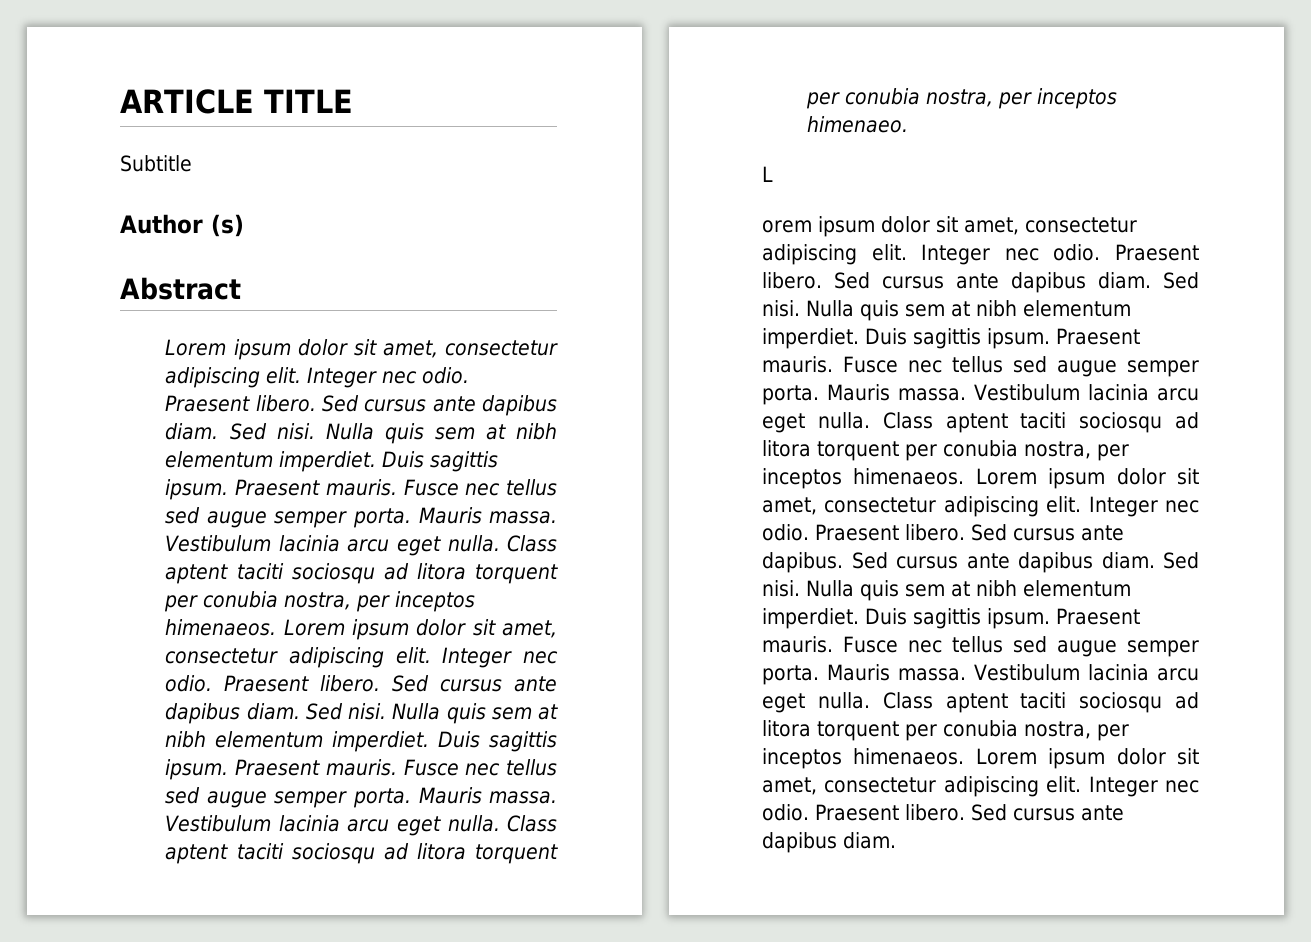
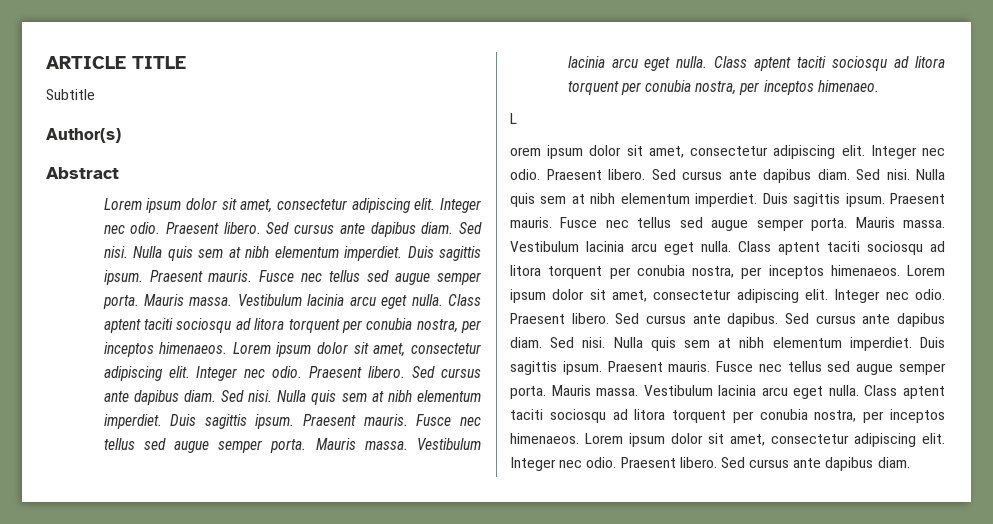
- Author (s)
+ Author(s)

